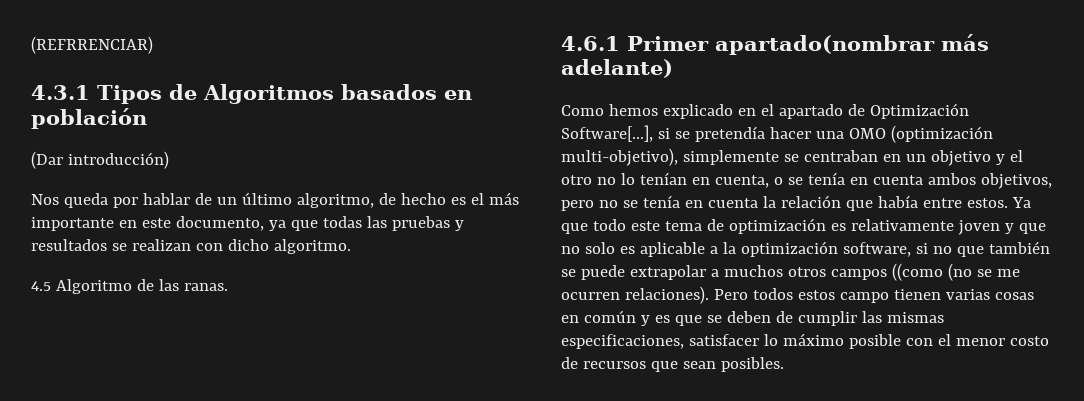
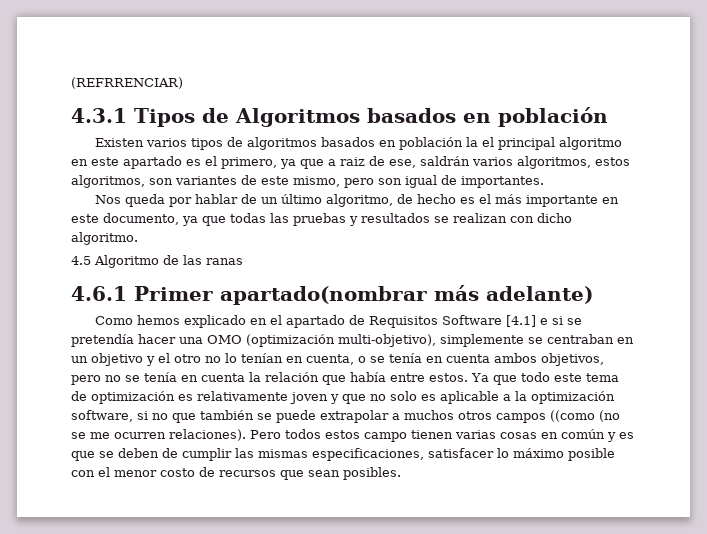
- (Dar introducción)
+ Existen varios tipos de algoritmos basados en población la el principal algoritmo en este apartado es el primero, ya que a raiz de ese, saldrán varios algoritmos, estos algoritmos, son variantes de este mismo, pero son igual de importantes.
- 4.5 Algoritmo de las ranas.
+ 4.5 Algoritmo de las ranas
- Como hemos explicado en el apartado de Optimización Software[...], si se pretendía hacer una OMO (optimización multi-objetivo), simplemente se centraban en un objetivo y el otro no lo tenían en cuenta, o se tenía en cuenta ambos objetivos, pero no se tenía en cuenta la relación que había entre estos.
+ Como hemos explicado en el apartado de Requisitos Software [4.1] e si se pretendía hacer una OMO (optimización multi-objetivo), simplemente se centraban en un objetivo y el otro no lo tenían en cuenta, o se tenía en cuenta ambos objetivos, pero no se tenía en cuenta la relación que había entre estos.

